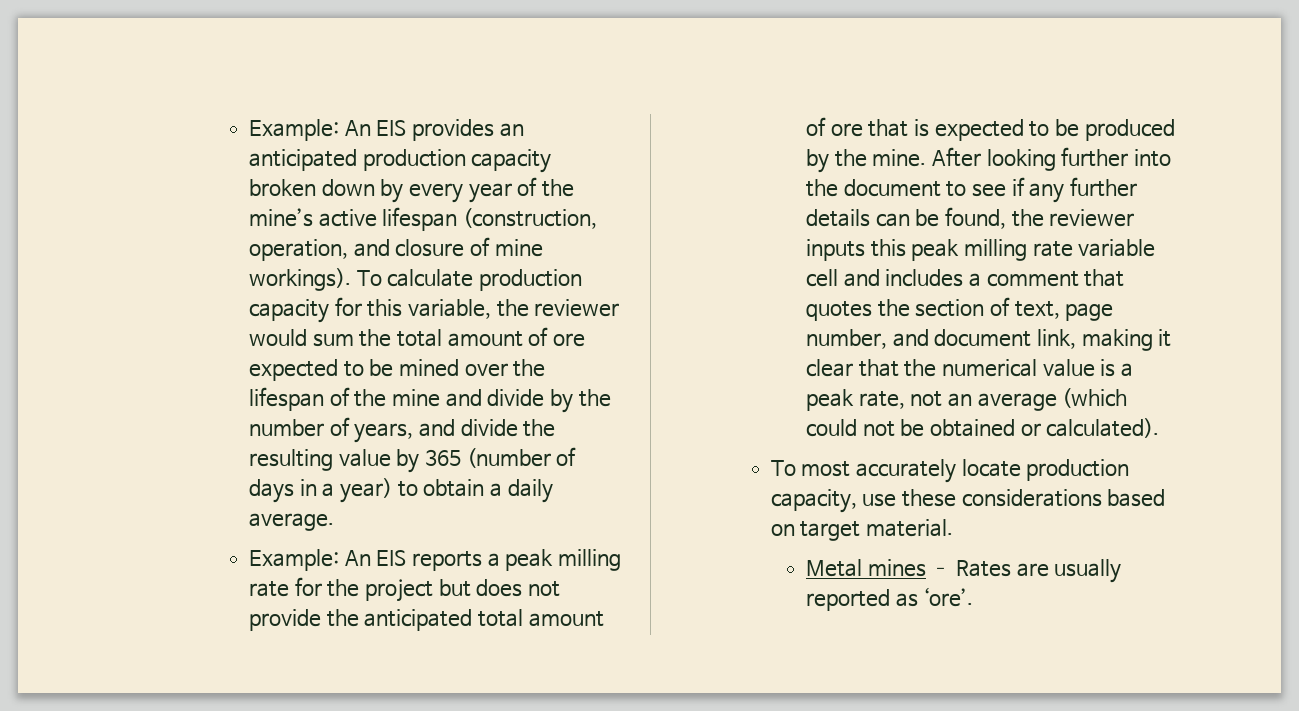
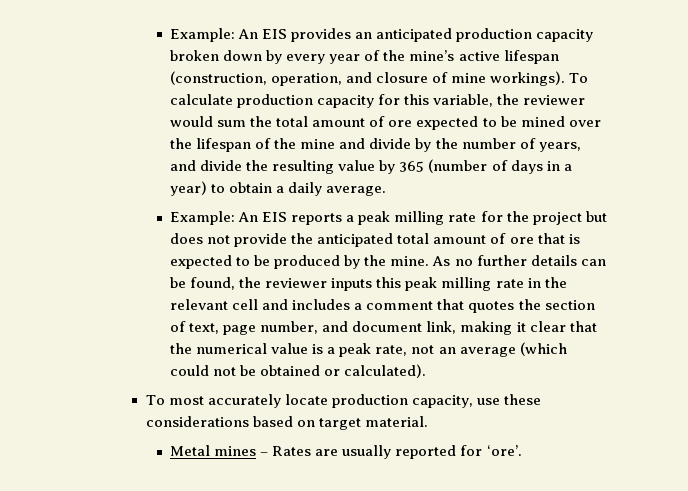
- After looking further into the document to see if any further details can be found, the reviewer inputs this peak milling rate variable cell and includes a comment that quotes the section of text, page number, and document link, making it clear that the numerical value is a peak rate, not an average (which could not be obtained or calculated).
+ As no further details can be found, the reviewer inputs this peak milling rate in the relevant cell and includes a comment that quotes the section of text, page number, and document link, making it clear that the numerical value is a peak rate, not an average (which could not be obtained or calculated).
- Metal mines – Rates are usually reported as ‘ore’.
+ Metal mines – Rates are usually reported for ‘ore’.

